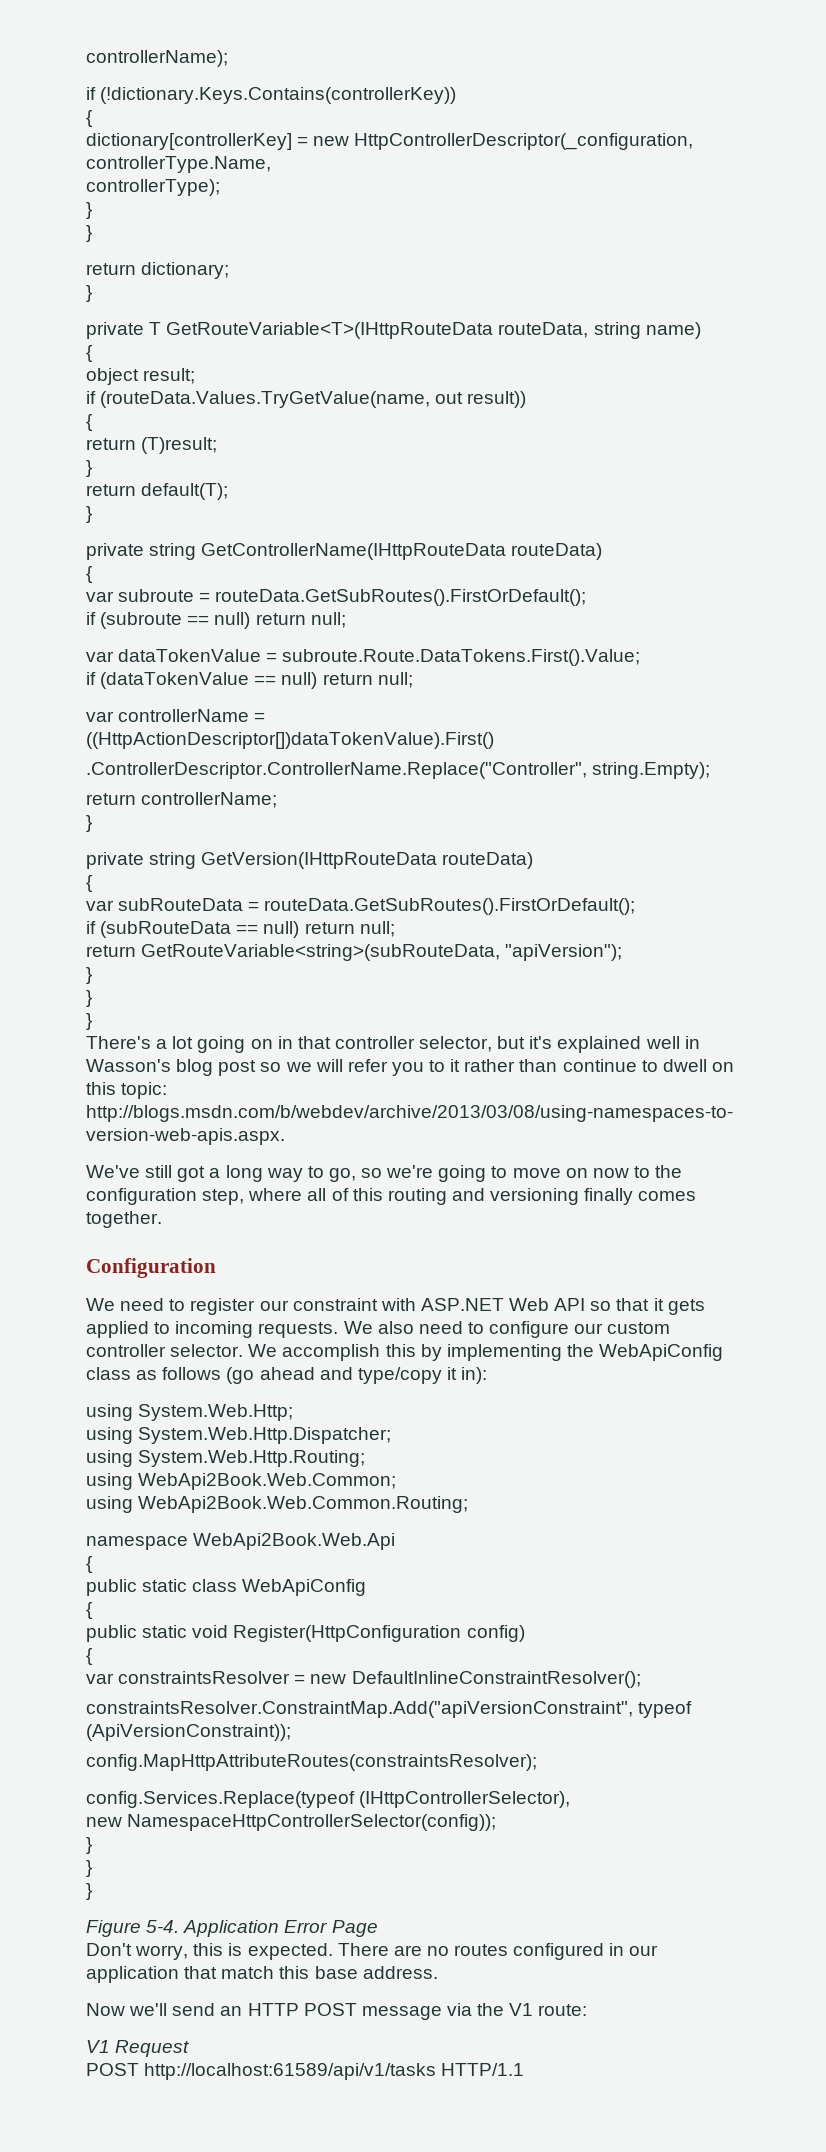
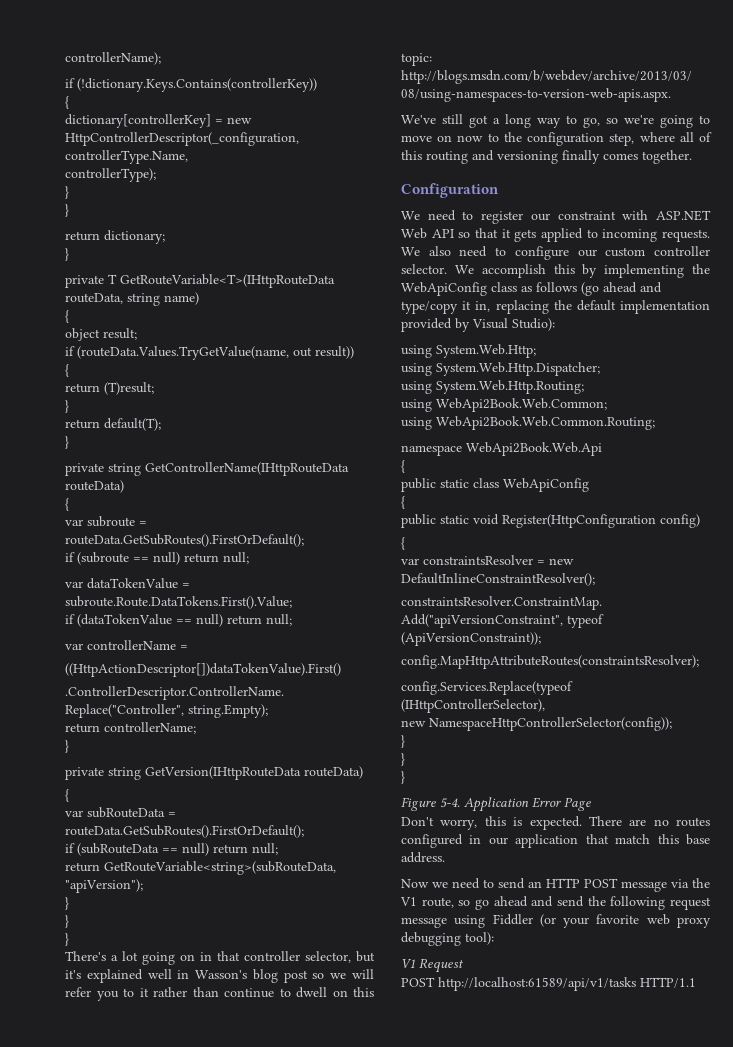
- We accomplish this by implementing the WebApiConfig class as follows (go ahead and type/copy it in):
+ We accomplish this by implementing the WebApiConfig class as follows (go ahead and type/copy it in, replacing the default implementation provided by Visual Studio):
- Now we'll send an HTTP POST message via the V1 route:
+ Now we need to send an HTTP POST message via the V1 route, so go ahead and send the following request message using Fiddler (or your favorite web proxy debugging tool):

